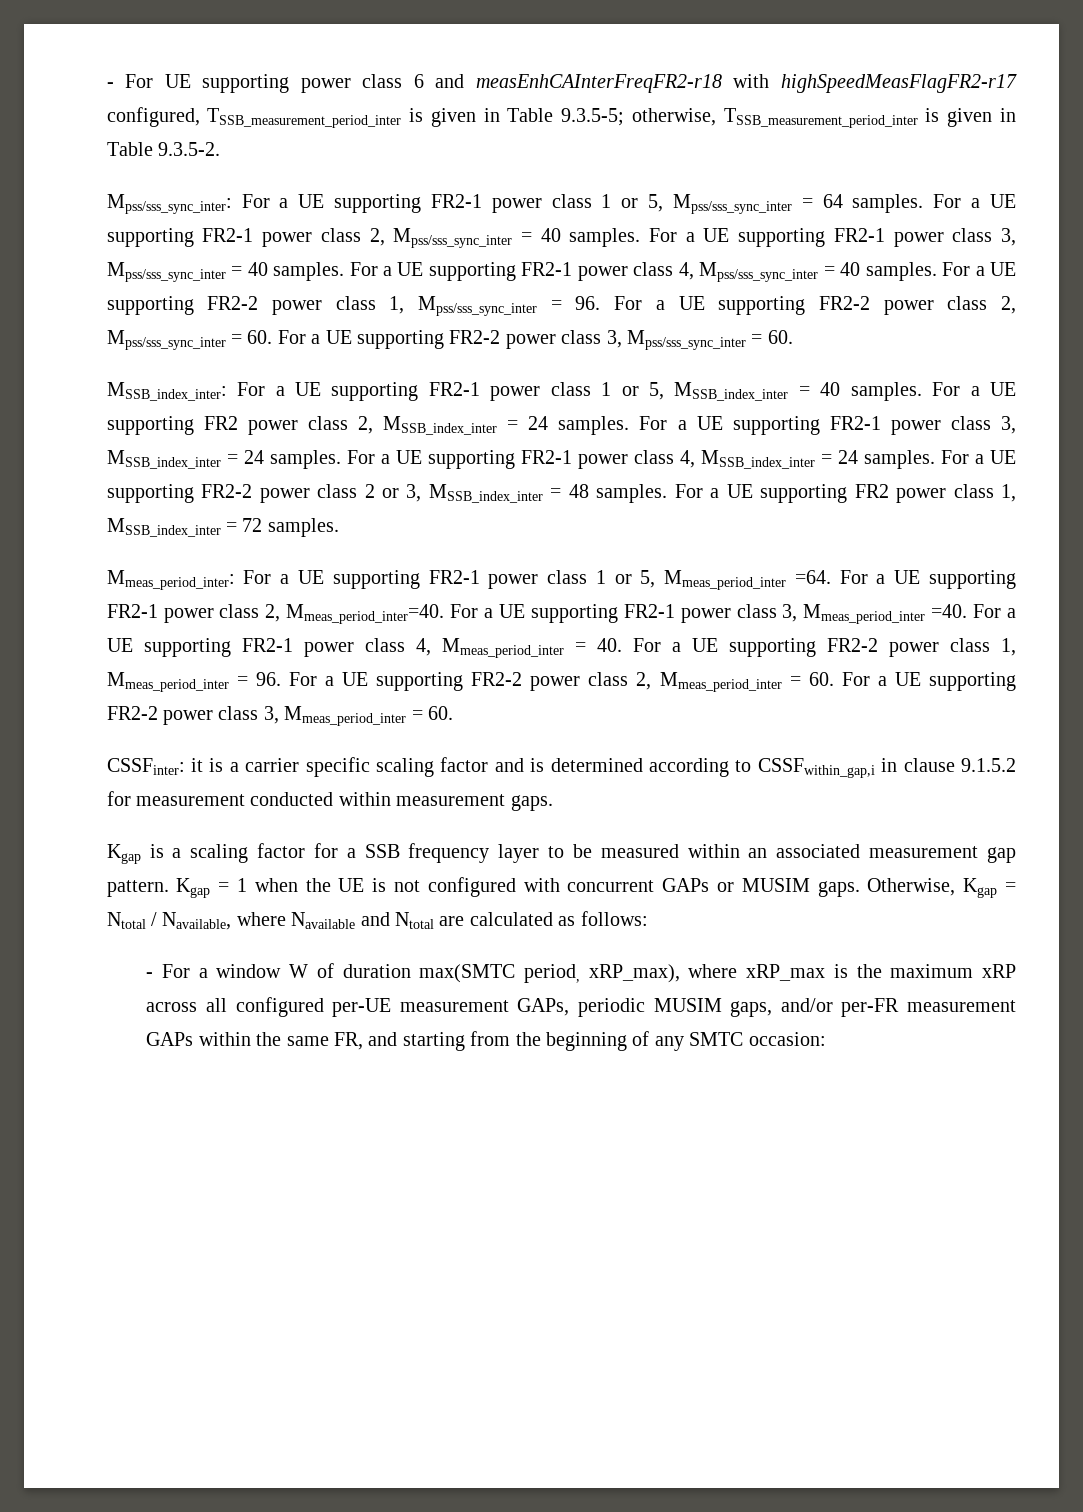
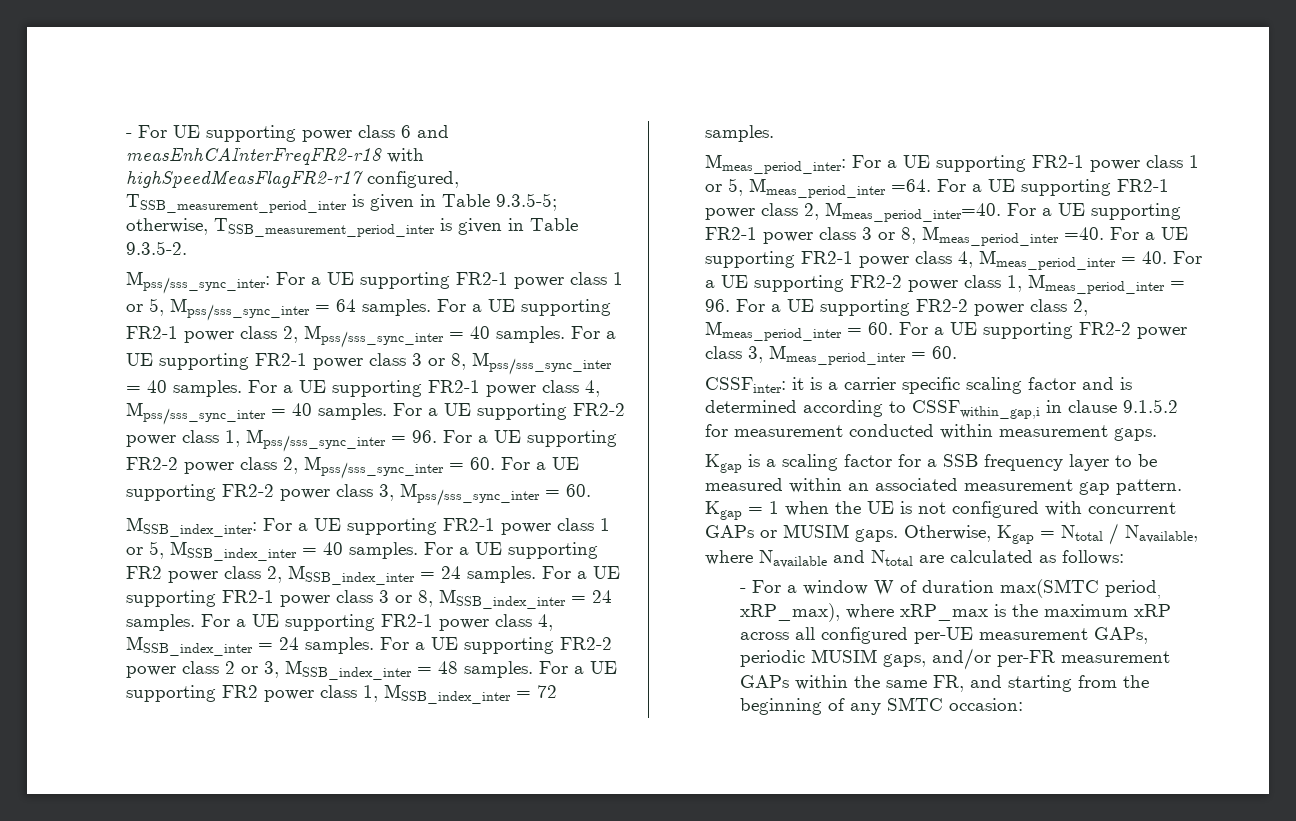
- For a UE supporting FR2-1 power class 3, Mpss/sss_sync_inter = 40 samples.
+ For a UE supporting FR2-1 power class 3 or 8, Mpss/sss_sync_inter = 40 samples.
- For a UE supporting FR2-1 power class 3, MSSB_index_inter = 24 samples.
+ For a UE supporting FR2-1 power class 3 or 8, MSSB_index_inter = 24 samples.
- For a UE supporting FR2-1 power class 3, Mmeas_period_inter =40.
+ For a UE supporting FR2-1 power class 3 or 8, Mmeas_period_inter =40.

